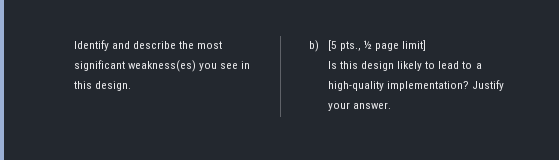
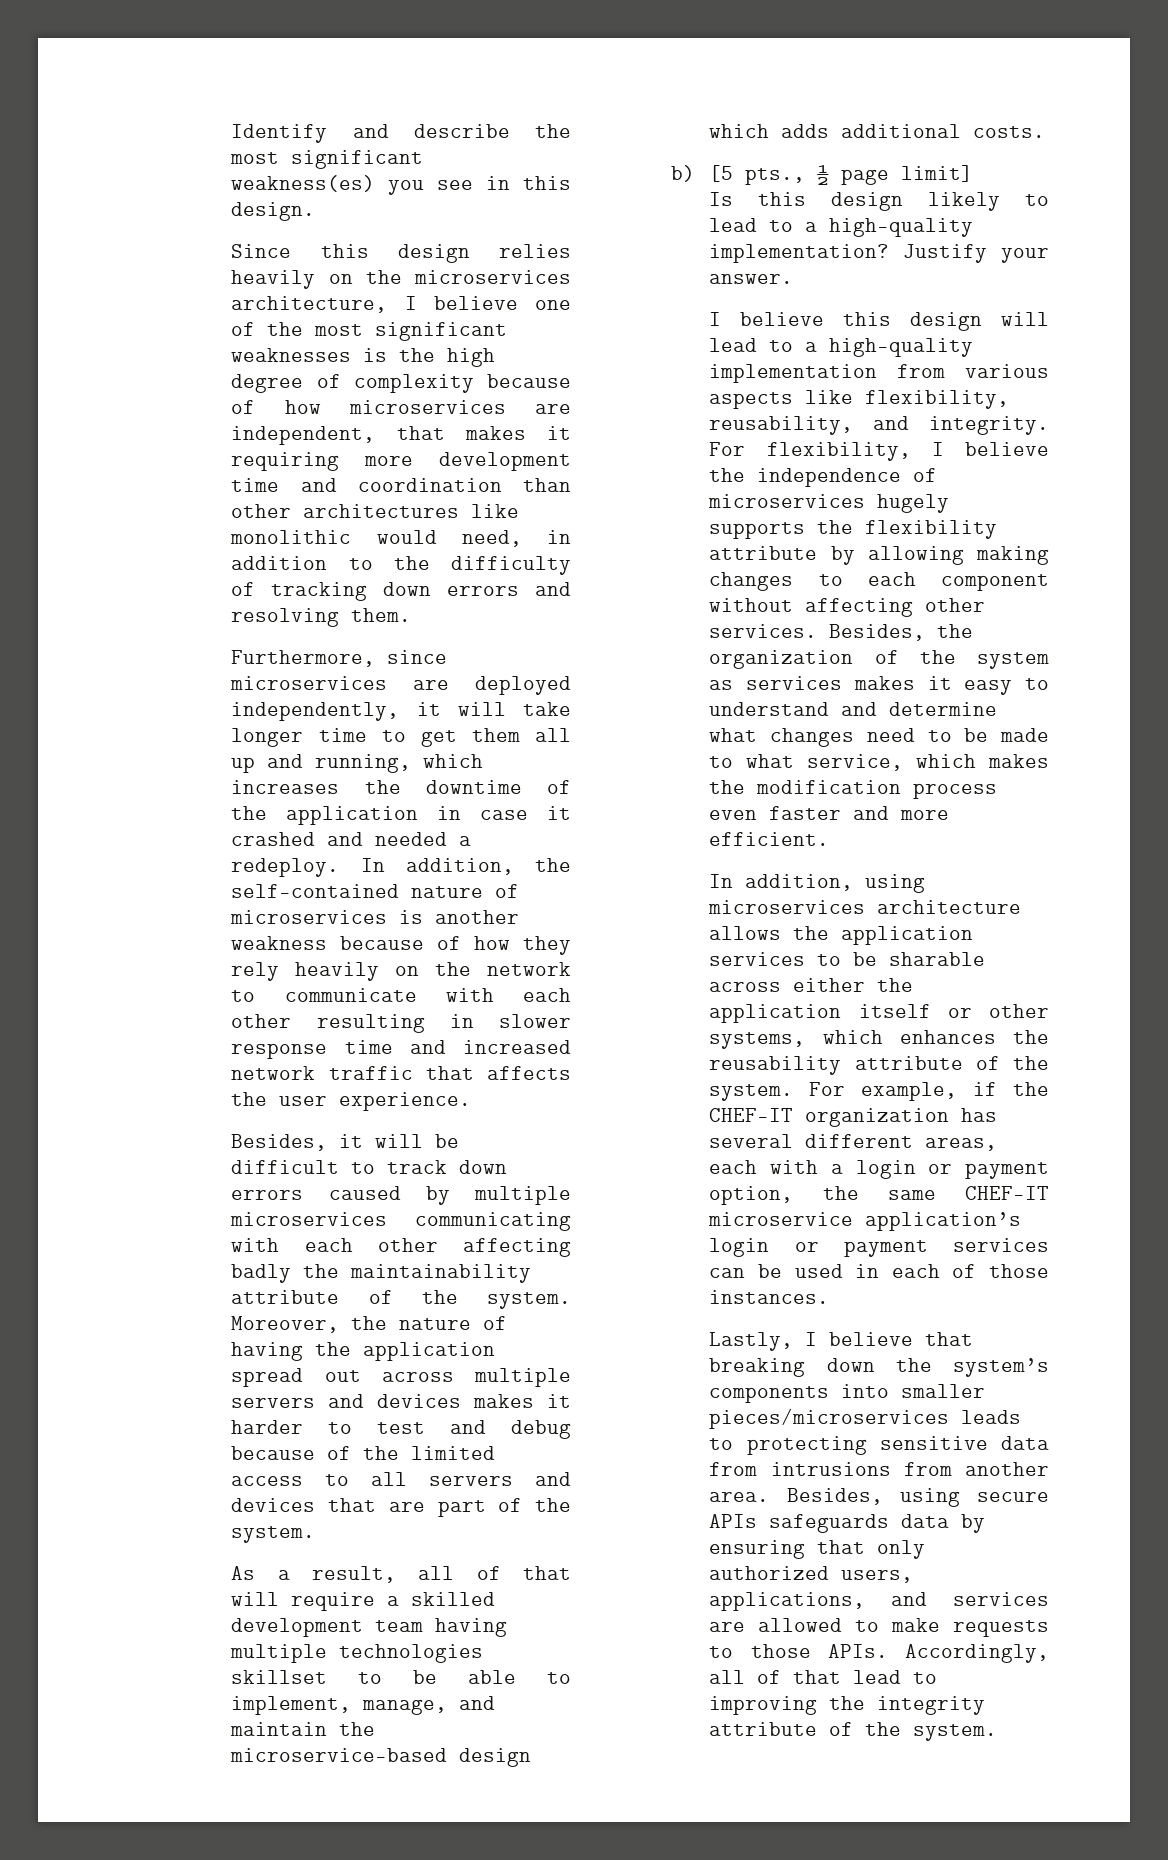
+ Since this design relies heavily on the microservices architecture, I believe one of the most significant weaknesses is the high degree of complexity because of how microservices are independent, that makes it requiring more development time and coordination than other architectures like monolithic would need, in addition to the difficulty of tracking down errors and resolving them.
+ Furthermore, since microservices are deployed independently, it will take longer time to get them all up and running, which increases the downtime of the application in case it crashed and needed a redeploy. In addition, the self-contained nature of microservices is another weakness because of how they rely heavily on the network to communicate with each other resulting in slower response time and increased network traffic that affects the user experience.
+ Besides, it will be difficult to track down errors caused by multiple microservices communicating with each other affecting badly the maintainability attribute of the system. Moreover, the nature of having the application spread out across multiple servers and devices makes it harder to test and debug because of the limited access to all servers and devices that are part of the system.
+ As a result, all of that will require a skilled development team having multiple technologies skillset to be able to implement, manage, and maintain the microservice-based design which adds additional costs.
+ I believe this design will lead to a high-quality implementation from various aspects like flexibility, reusability, and integrity. For flexibility, I believe the independence of microservices hugely supports the flexibility attribute by allowing making changes to each component without affecting other services. Besides, the organization of the system as services makes it easy to understand and determine what changes need to be made to what service, which makes the modification process even faster and more efficient.
+ In addition, using microservices architecture allows the application services to be sharable across either the application itself or other systems, which enhances the reusability attribute of the system. For example, if the CHEF-IT organization has several different areas, each with a login or payment option, the same CHEF-IT microservice application’s login or payment services can be used in each of those instances.
+ Lastly, I believe that breaking down the system’s components into smaller pieces/microservices leads to protecting sensitive data from intrusions from another area. Besides, using secure APIs safeguards data by ensuring that only authorized users, applications, and services are allowed to make requests to those APIs. Accordingly, all of that lead to improving the integrity attribute of the system.

